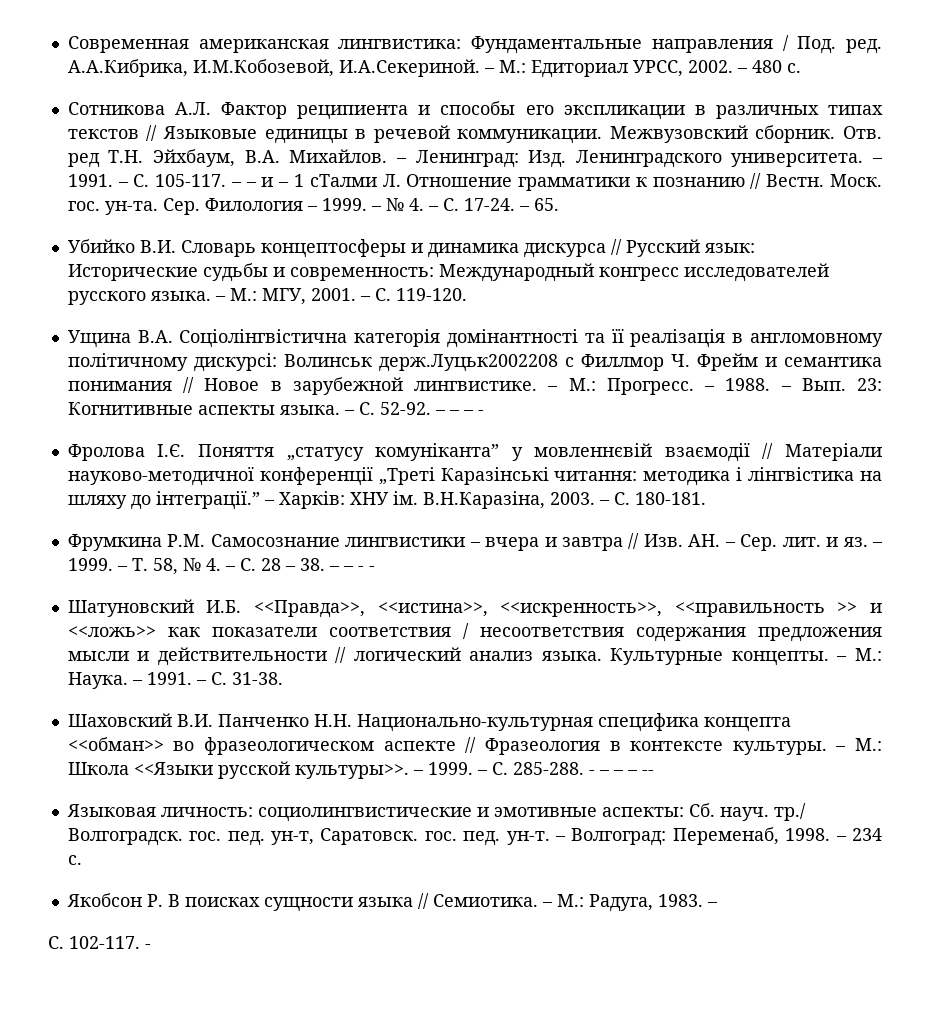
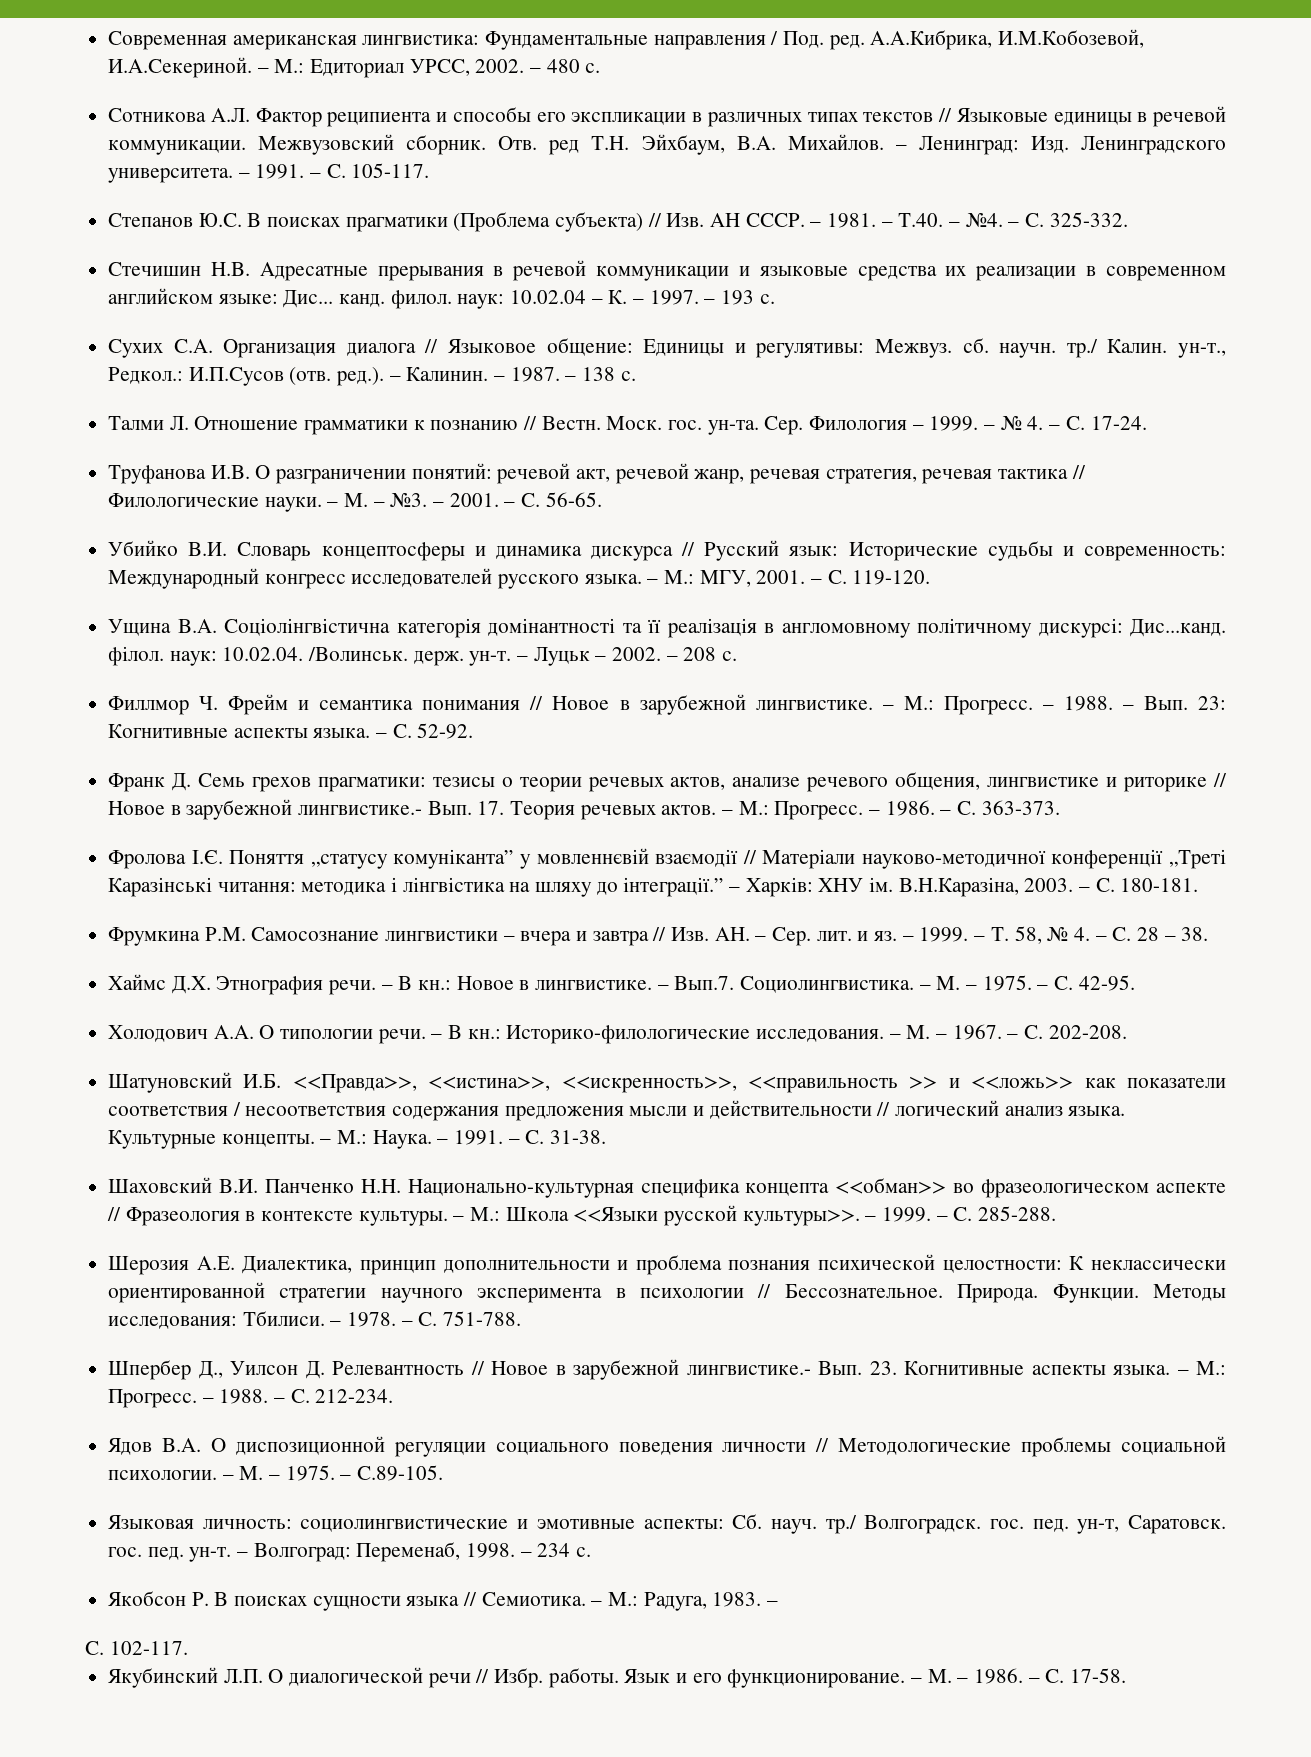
- – С. 105-117. – – и – 1 сТалми Л. Отношение грамматики к познанию // Вестн.
+ – С. 105-117.
+ Степанов Ю.С. В поисках прагматики (Проблема субъекта) // Изв. АН СССР. – 1981. – Т.40. – №4. – С. 325-332.
+ Стечишин Н.В. Адресатные прерывания в речевой коммуникации и языковые средства их реализации в современном английском языке: Дис... канд. филол. наук: 10.02.04 – К. – 1997. – 193 с.
+ Сухих С.А. Организация диалога // Языковое общение: Единицы и регулятивы: Межвуз. сб. научн. тр./ Калин. yн-т., Редкол.: И.П.Сусов (отв. ред.). – Калинин. – 1987. – 138 с.
+ Талми Л. Отношение грамматики к познанию // Вестн.
- – № 4. – С. 17-24. – 65.
+ – № 4. – С. 17-24.
+ Труфанова И.В. О разграничении понятий: речевой акт, речевой жанр, речевая стратегия, речевая тактика // Филологические науки. – М. – №3. – 2001. – С. 56-65.
- Ущина В.А. Соціолінгвістична категорія домінантності та її реалізація в англомовному політичному дискурсі: Волинськ держ.Луцьк2002208 с Филлмор Ч. Фрейм и семантика понимания // Новое в зарубежной лингвистике.
+ Ущина В.А. Соціолінгвістична категорія домінантності та її реалізація в англомовному політичному дискурсі: Дис...канд. філол. наук: 10.02.04. /Волинськ. держ. ун-т. – Луцьк – 2002. – 208 с.
+ Филлмор Ч. Фрейм и семантика понимания // Новое в зарубежной лингвистике.
- – С. 52-92. – – – -
+ – С. 52-92.
+ Франк Д. Семь грехов прагматики: тезисы о теории речевых актов, анализе речевого общения, лингвистике и риторике // Новое в зарубежной лингвистике.- Вып. 17. Теория речевых актов. – М.: Прогресс. – 1986. – С. 363-373.
- – Т. 58, № 4. – С. 28 – 38. – – - -
+ – Т. 58, № 4. – С. 28 – 38.
+ Хаймс Д.Х. Этнография речи. – В кн.: Новое в лингвистике. – Вып.7. Социолингвистика. – М. – 1975. – С. 42-95.
+ Холодович А.А. О типологии речи. – В кн.: Историко-филологические исследования. – М. – 1967. – С. 202-208.
- – С. 285-288. - – – – --
+ – С. 285-288.
+ Шерозия А.Е. Диалектика, принцип дополнительности и проблема познания психической целостности: К неклассически ориентированной стратегии научного эксперимента в психологии // Бессознательное. Природа. Функции. Методы исследования: Тбилиси. – 1978. – С. 751-788.
+ Шпербер Д., Уилсон Д. Релевантность // Новое в зарубежной лингвистике.- Вып. 23. Когнитивные аспекты языка. – М.: Прогресс. – 1988. – С. 212-234.
+ Ядов В.А. О диспозиционной регуляции социального поведения личности // Методологические проблемы социальной психологии. – М. – 1975. – С.89-105.
- С. 102-117. -
+ С. 102-117.
+ Якубинский Л.П. О диалогической речи // Избр. pаботы. Язык и его функционирование. – М. – 1986. – С. 17-58.

